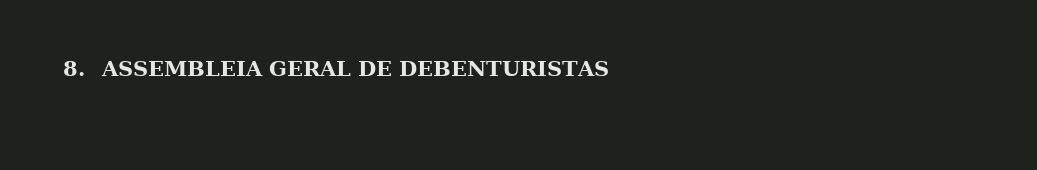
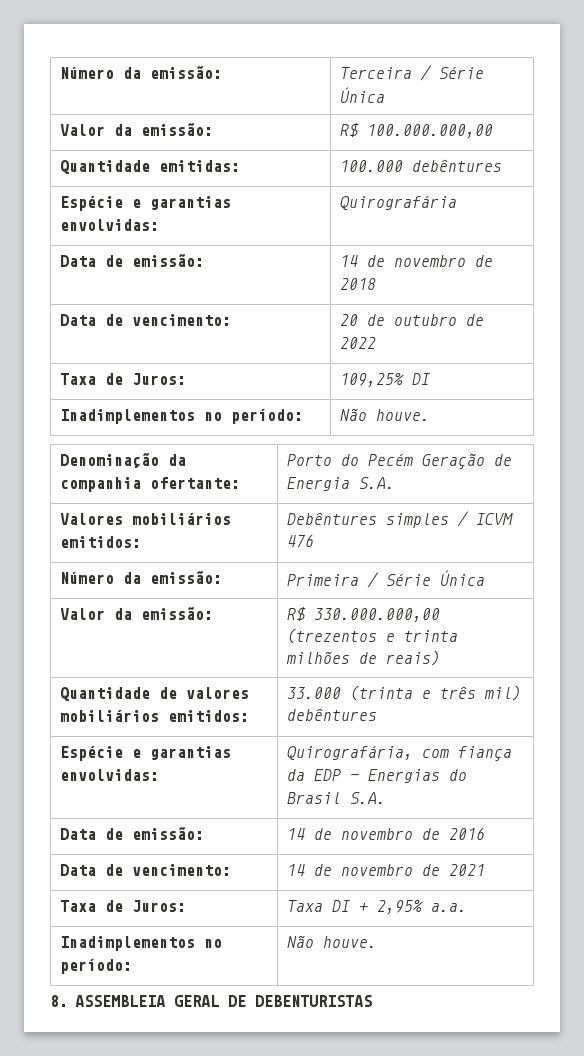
+ Número da emissão: | Terceira / Série Única
+ Valor da emissão: | R$ 100.000.000,00
+ Quantidade emitidas: | 100.000 debêntures
+ Espécie e garantias envolvidas: | Quirografária
+ Data de emissão: | 14 de novembro de 2018
+ Data de vencimento: | 20 de outubro de 2022
+ Taxa de Juros: | 109,25% DI
+ Inadimplementos no período: | Não houve.
+ Denominação da companhia ofertante: | Porto do Pecém Geração de Energia S.A.
+ Valores mobiliários emitidos: | Debêntures simples / ICVM 476
+ Número da emissão: | Primeira / Série Única
+ Valor da emissão: | R$ 330.000.000,00 (trezentos e trinta milhões de reais)
+ Quantidade de valores mobiliários emitidos: | 33.000 (trinta e três mil) debêntures
+ Espécie e garantias envolvidas: | Quirografária, com fiança da EDP – Energias do Brasil S.A.
+ Data de emissão: | 14 de novembro de 2016
+ Data de vencimento: | 14 de novembro de 2021
+ Taxa de Juros: | Taxa DI + 2,95% a.a.
+ Inadimplementos no período: | Não houve.

